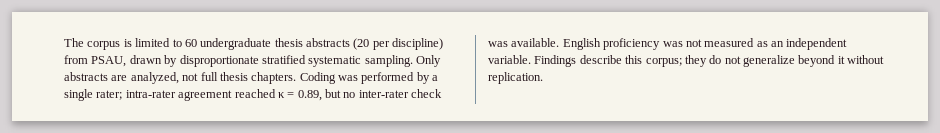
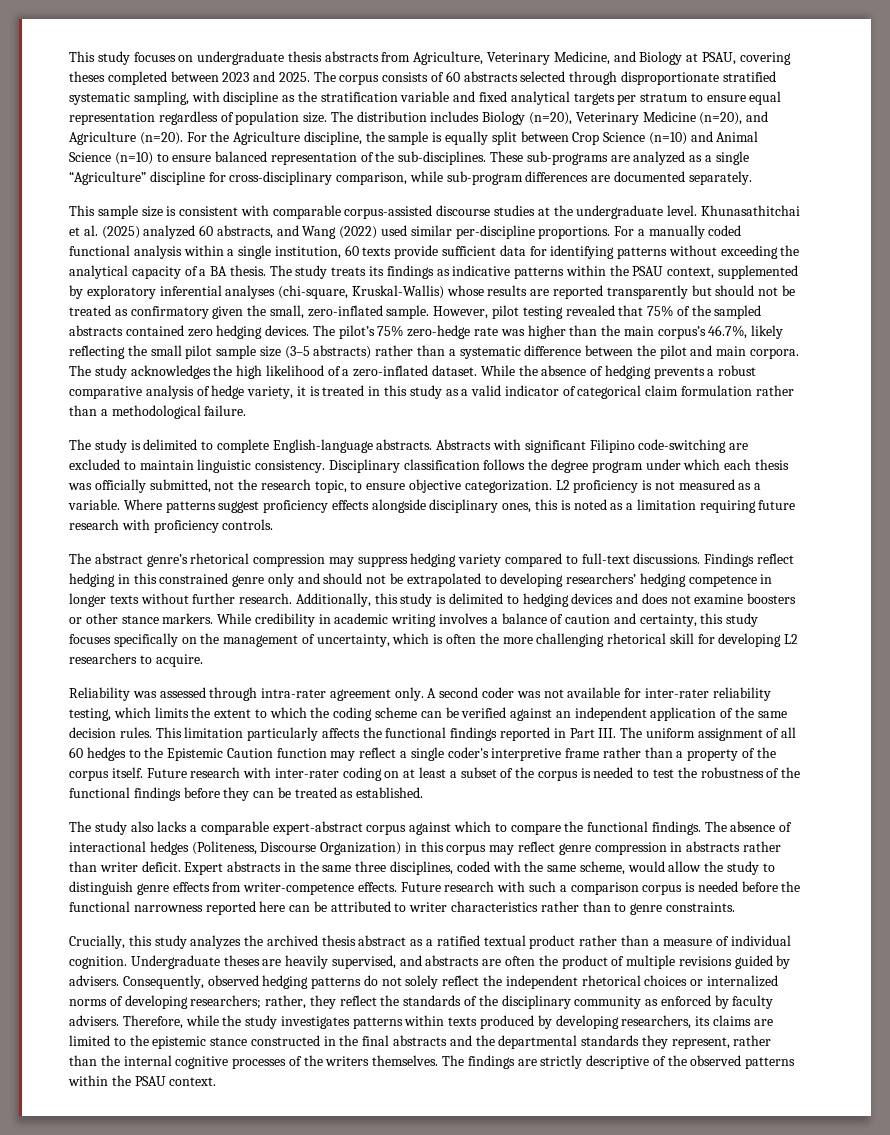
- The corpus is limited to 60 undergraduate thesis abstracts (20 per discipline) from PSAU, drawn by disproportionate stratified systematic sampling. Only abstracts are analyzed, not full thesis chapters. Coding was performed by a single rater; intra-rater agreement reached κ = 0.89, but no inter-rater check was available. English proficiency was not measured as an independent variable. Findings describe this corpus; they do not generalize beyond it without replication.
+ This study focuses on undergraduate thesis abstracts from Agriculture, Veterinary Medicine, and Biology at PSAU, covering theses completed between 2023 and 2025. The corpus consists of 60 abstracts selected through disproportionate stratified systematic sampling, with discipline as the stratification variable and fixed analytical targets per stratum to ensure equal representation regardless of population size. The distribution includes Biology (n=20), Veterinary Medicine (n=20), and Agriculture (n=20). For the Agriculture discipline, the sample is equally split between Crop Science (n=10) and Animal Science (n=10) to ensure balanced representation of the sub-disciplines. These sub-programs are analyzed as a single “Agriculture” discipline for cross-disciplinary comparison, while sub-program differences are documented separately.
+ This sample size is consistent with comparable corpus-assisted discourse studies at the undergraduate level. Khunasathitchai et al. (2025) analyzed 60 abstracts, and Wang (2022) used similar per-discipline proportions. For a manually coded functional analysis within a single institution, 60 texts provide sufficient data for identifying patterns without exceeding the analytical capacity of a BA thesis. The study treats its findings as indicative patterns within the PSAU context, supplemented by exploratory inferential analyses (chi-square, Kruskal-Wallis) whose results are reported transparently but should not be treated as confirmatory given the small, zero-inflated sample. However, pilot testing revealed that 75% of the sampled abstracts contained zero hedging devices. The pilot’s 75% zero-hedge rate was higher than the main corpus’s 46.7%, likely reflecting the small pilot sample size (3–5 abstracts) rather than a systematic difference between the pilot and main corpora. The study acknowledges the high likelihood of a zero-inflated dataset. While the absence of hedging prevents a robust comparative analysis of hedge variety, it is treated in this study as a valid indicator of categorical claim formulation rather than a methodological failure.
+ The study is delimited to complete English-language abstracts. Abstracts with significant Filipino code-switching are excluded to maintain linguistic consistency. Disciplinary classification follows the degree program under which each thesis was officially submitted, not the research topic, to ensure objective categorization. L2 proficiency is not measured as a variable. Where patterns suggest proficiency effects alongside disciplinary ones, this is noted as a limitation requiring future research with proficiency controls.
+ The abstract genre’s rhetorical compression may suppress hedging variety compared to full-text discussions. Findings reflect hedging in this constrained genre only and should not be extrapolated to developing researchers’ hedging competence in longer texts without further research. Additionally, this study is delimited to hedging devices and does not examine boosters or other stance markers. While credibility in academic writing involves a balance of caution and certainty, this study focuses specifically on the management of uncertainty, which is often the more challenging rhetorical skill for developing L2 researchers to acquire.
+ Reliability was assessed through intra-rater agreement only. A second coder was not available for inter-rater reliability testing, which limits the extent to which the coding scheme can be verified against an independent application of the same decision rules. This limitation particularly affects the functional findings reported in Part III. The uniform assignment of all 60 hedges to the Epistemic Caution function may reflect a single coder's interpretive frame rather than a property of the corpus itself. Future research with inter-rater coding on at least a subset of the corpus is needed to test the robustness of the functional findings before they can be treated as established.
+ The study also lacks a comparable expert-abstract corpus against which to compare the functional findings. The absence of interactional hedges (Politeness, Discourse Organization) in this corpus may reflect genre compression in abstracts rather than writer deficit. Expert abstracts in the same three disciplines, coded with the same scheme, would allow the study to distinguish genre effects from writer-competence effects. Future research with such a comparison corpus is needed before the functional narrowness reported here can be attributed to writer characteristics rather than to genre constraints.
+ Crucially, this study analyzes the archived thesis abstract as a ratified textual product rather than a measure of individual cognition. Undergraduate theses are heavily supervised, and abstracts are often the product of multiple revisions guided by advisers. Consequently, observed hedging patterns do not solely reflect the independent rhetorical choices or internalized norms of developing researchers; rather, they reflect the standards of the disciplinary community as enforced by faculty advisers. Therefore, while the study investigates patterns within texts produced by developing researchers, its claims are limited to the epistemic stance constructed in the final abstracts and the departmental standards they represent, rather than the internal cognitive processes of the writers themselves. The findings are strictly descriptive of the observed patterns within the PSAU context.

